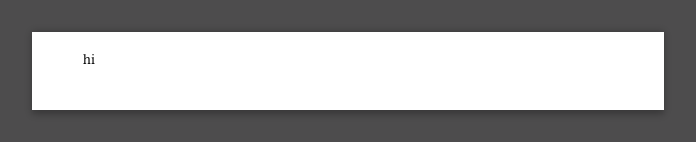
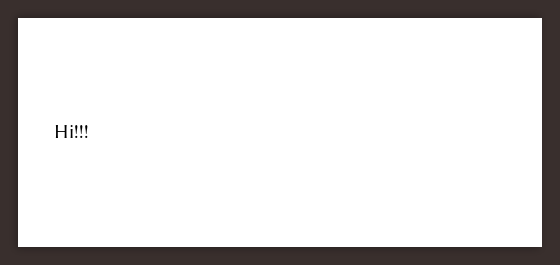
- hi
+ Hi!!!

